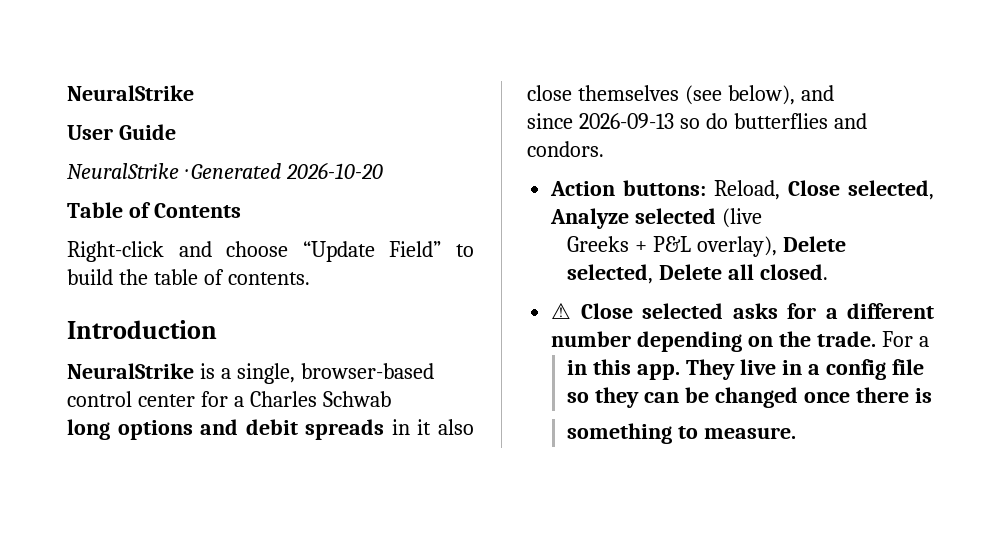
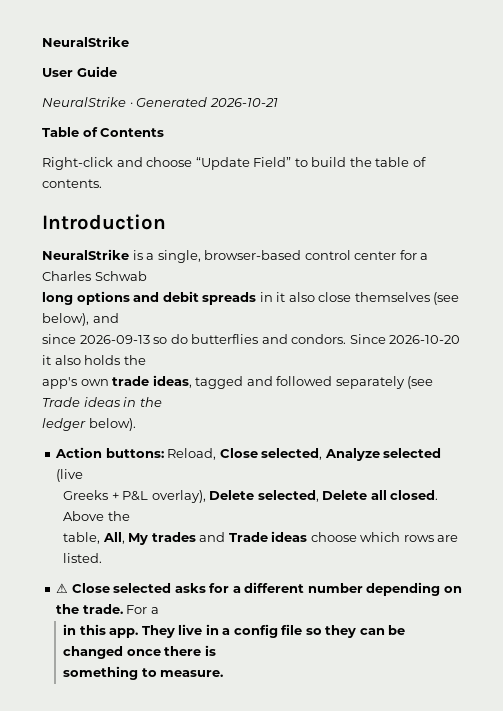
- NeuralStrike · Generated 2026-10-20
+ NeuralStrike · Generated 2026-10-21
+ Since 2026-10-20 it also holds the
+ app's own trade ideas, tagged and followed separately (see Trade ideas in the
+ ledger below).
+ Above the
+ table, All, My trades and Trade ideas choose which rows are listed.

